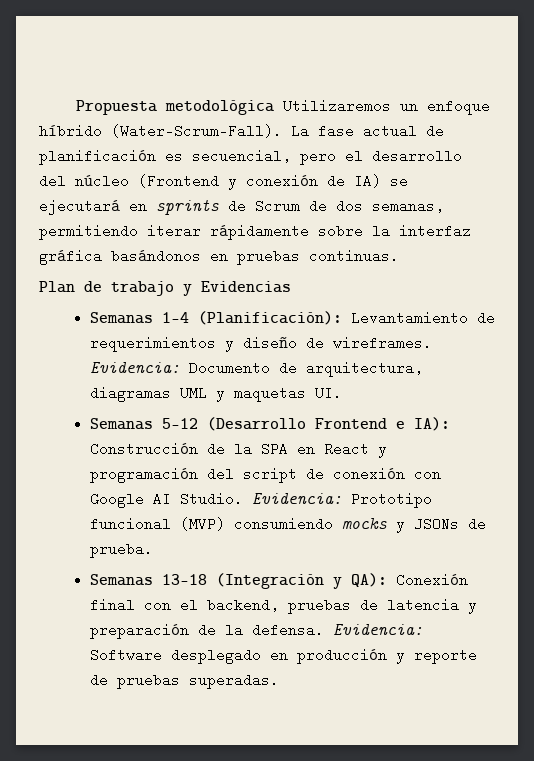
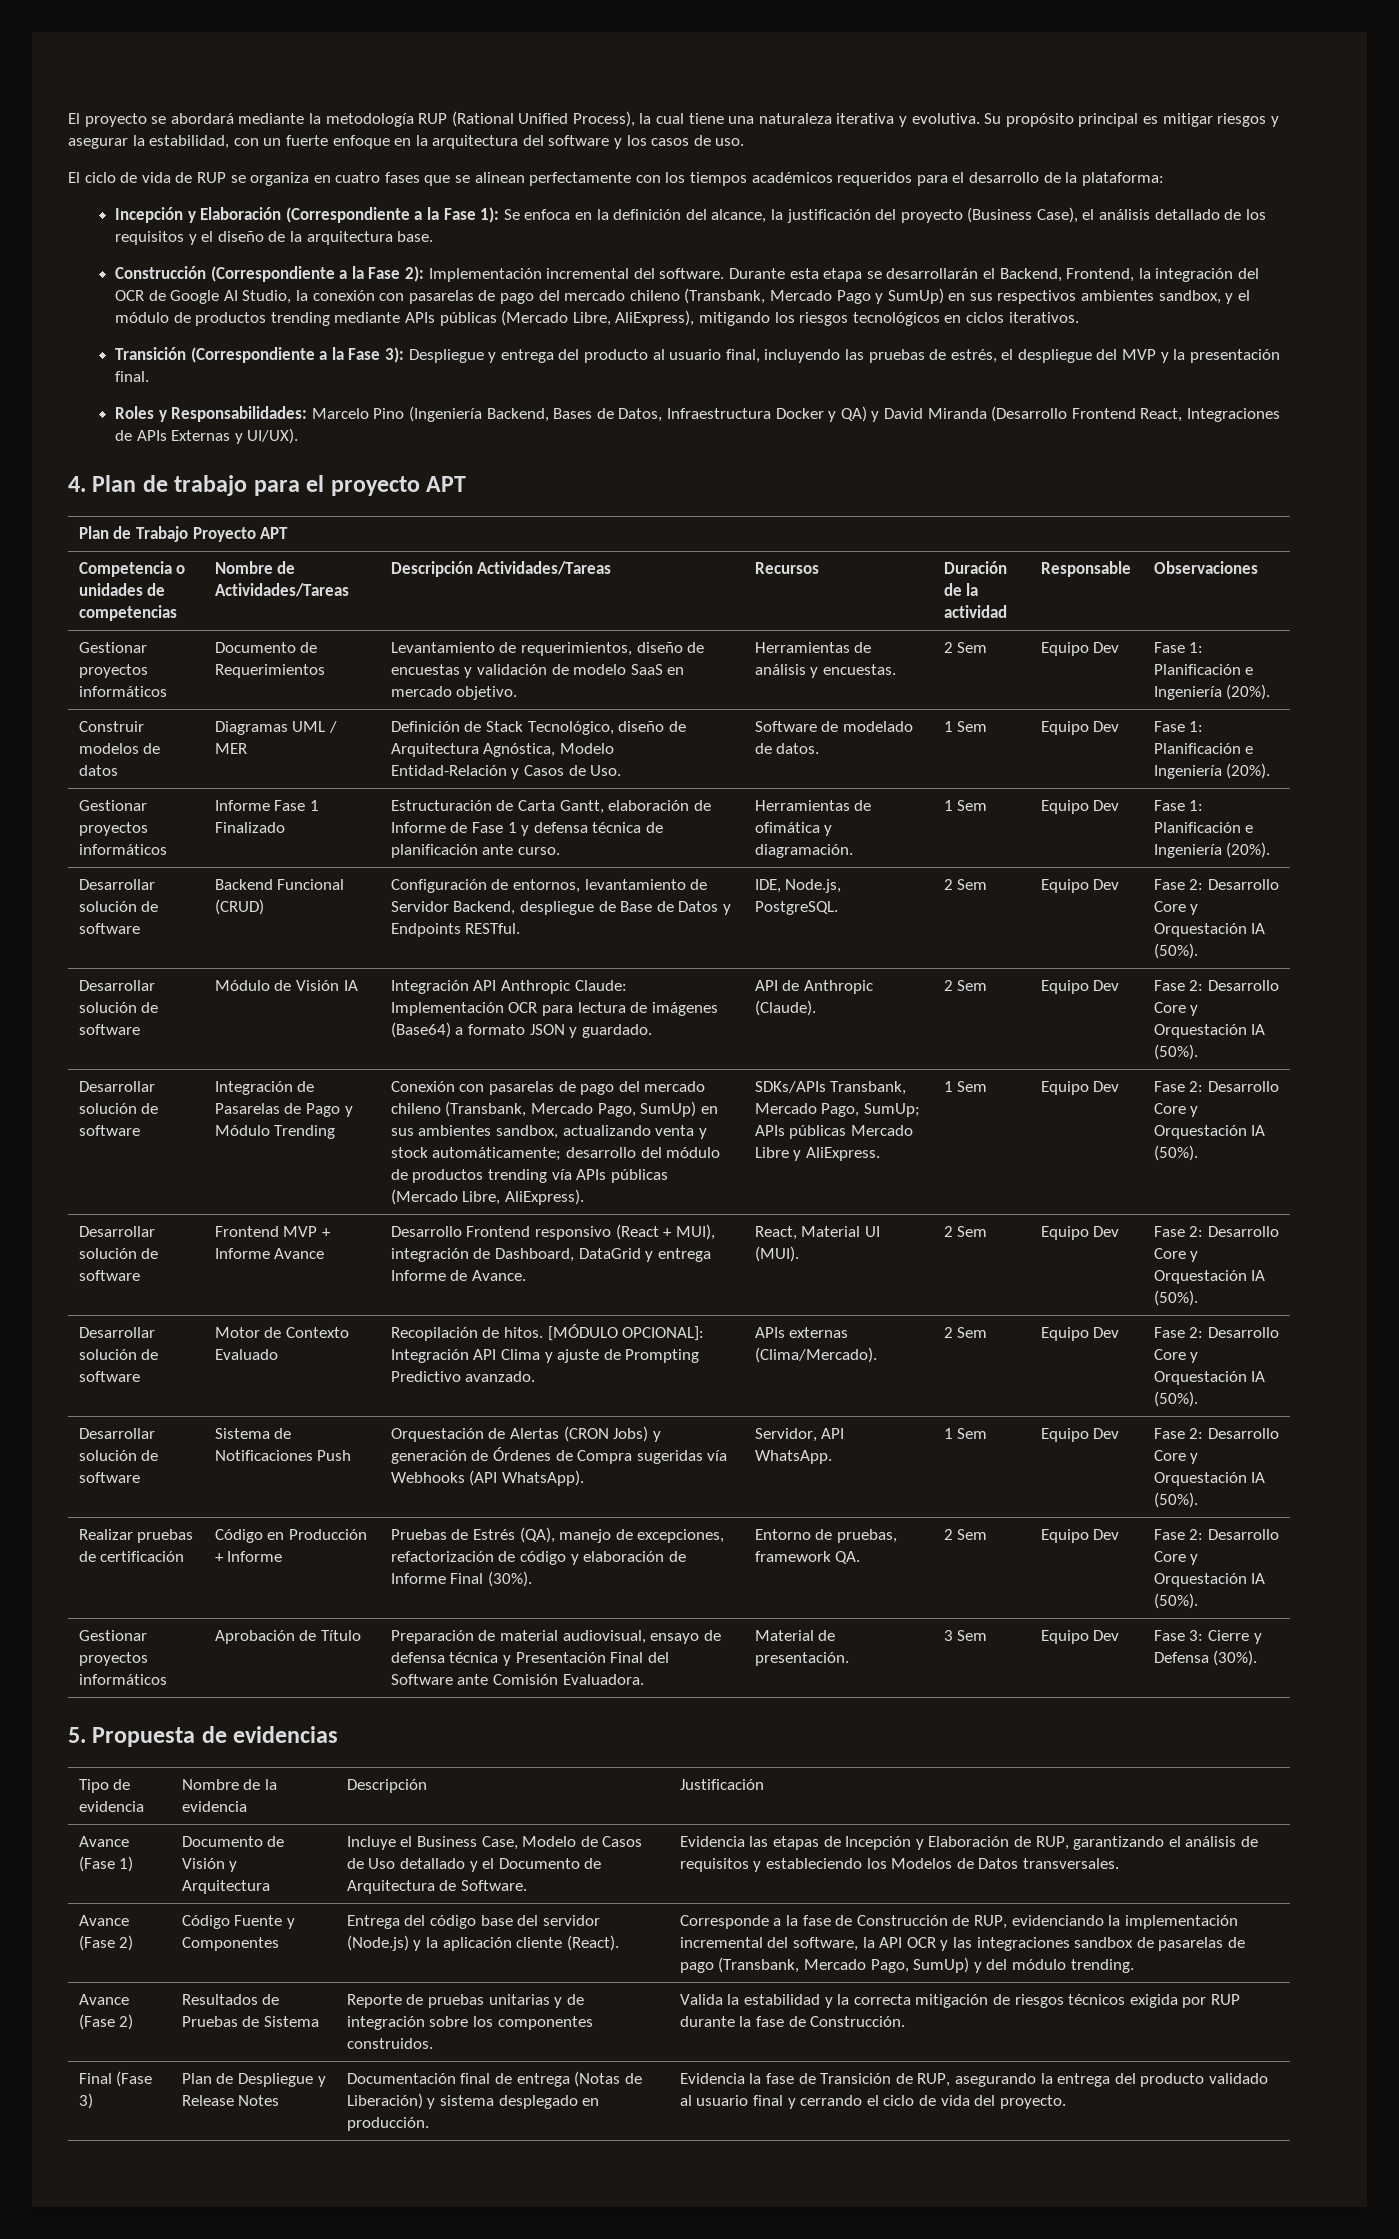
- Propuesta metodológica Utilizaremos un enfoque híbrido (Water-Scrum-Fall). La fase actual de planificación es secuencial, pero el desarrollo del núcleo (Frontend y conexión de IA) se ejecutará en sprints de Scrum de dos semanas, permitiendo iterar rápidamente sobre la interfaz gráfica basándonos en pruebas continuas.
- Plan de trabajo y Evidencias
- Semanas 1-4 (Planificación): Levantamiento de requerimientos y diseño de wireframes. Evidencia: Documento de arquitectura, diagramas UML y maquetas UI.
- Semanas 5-12 (Desarrollo Frontend e IA): Construcción de la SPA en React y programación del script de conexión con Google AI Studio. Evidencia: Prototipo funcional (MVP) consumiendo mocks y JSONs de prueba.
- Semanas 13-18 (Integración y QA): Conexión final con el backend, pruebas de latencia y preparación de la defensa. Evidencia: Software desplegado en producción y reporte de pruebas superadas.
+ El proyecto se abordará mediante la metodología RUP (Rational Unified Process), la cual tiene una naturaleza iterativa y evolutiva. Su propósito principal es mitigar riesgos y asegurar la estabilidad, con un fuerte enfoque en la arquitectura del software y los casos de uso.
+ El ciclo de vida de RUP se organiza en cuatro fases que se alinean perfectamente con los tiempos académicos requeridos para el desarrollo de la plataforma:
+ Incepción y Elaboración (Correspondiente a la Fase 1): Se enfoca en la definición del alcance, la justificación del proyecto (Business Case), el análisis detallado de los requisitos y el diseño de la arquitectura base.
+ Construcción (Correspondiente a la Fase 2): Implementación incremental del software. Durante esta etapa se desarrollarán el Backend, Frontend, la integración del OCR de Google AI Studio, la conexión con pasarelas de pago del mercado chileno (Transbank, Mercado Pago y SumUp) en sus respectivos ambientes sandbox, y el módulo de productos trending mediante APIs públicas (Mercado Libre, AliExpress), mitigando los riesgos tecnológicos en ciclos iterativos.
+ Transición (Correspondiente a la Fase 3): Despliegue y entrega del producto al usuario final, incluyendo las pruebas de estrés, el despliegue del MVP y la presentación final.
+ Roles y Responsabilidades: Marcelo Pino (Ingeniería Backend, Bases de Datos, Infraestructura Docker y QA) y David Miranda (Desarrollo Frontend React, Integraciones de APIs Externas y UI/UX).
+ 4. Plan de trabajo para el proyecto APT
+ Plan de Trabajo Proyecto APT
+ Competencia o unidades de competencias | Nombre de Actividades/Tareas | Descripción Actividades/Tareas | Recursos | Duración de la actividad | Responsable | Observaciones
+ Gestionar proyectos informáticos | Documento de Requerimientos | Levantamiento de requerimientos, diseño de encuestas y validación de modelo SaaS en mercado objetivo. | Herramientas de análisis y encuestas. | 2 Sem | Equipo Dev | Fase 1: Planificación e Ingeniería (20%).
+ Construir modelos de datos | Diagramas UML / MER | Definición de Stack Tecnológico, diseño de Arquitectura Agnóstica, Modelo Entidad-Relación y Casos de Uso. | Software de modelado de datos. | 1 Sem | Equipo Dev | Fase 1: Planificación e Ingeniería (20%).
+ Gestionar proyectos informáticos | Informe Fase 1 Finalizado | Estructuración de Carta Gantt, elaboración de Informe de Fase 1 y defensa técnica de planificación ante curso. | Herramientas de ofimática y diagramación. | 1 Sem | Equipo Dev | Fase 1: Planificación e Ingeniería (20%).
+ Desarrollar solución de software | Backend Funcional (CRUD) | Configuración de entornos, levantamiento de Servidor Backend, despliegue de Base de Datos y Endpoints RESTful. | IDE, Node.js, PostgreSQL. | 2 Sem | Equipo Dev | Fase 2: Desarrollo Core y Orquestación IA (50%).
+ Desarrollar solución de software | Módulo de Visión IA | Integración API Anthropic Claude: Implementación OCR para lectura de imágenes (Base64) a formato JSON y guardado. | API de Anthropic (Claude). | 2 Sem | Equipo Dev | Fase 2: Desarrollo Core y Orquestación IA (50%).
+ Desarrollar solución de software | Integración de Pasarelas de Pago y Módulo Trending | Conexión con pasarelas de pago del mercado chileno (Transbank, Mercado Pago, SumUp) en sus ambientes sandbox, actualizando venta y stock automáticamente; desarrollo del módulo de productos trending vía APIs públicas (Mercado Libre, AliExpress). | SDKs/APIs Transbank, Mercado Pago, SumUp; APIs públicas Mercado Libre y AliExpress. | 1 Sem | Equipo Dev | Fase 2: Desarrollo Core y Orquestación IA (50%).
+ Desarrollar solución de software | Frontend MVP + Informe Avance | Desarrollo Frontend responsivo (React + MUI), integración de Dashboard, DataGrid y entrega Informe de Avance. | React, Material UI (MUI). | 2 Sem | Equipo Dev | Fase 2: Desarrollo Core y Orquestación IA (50%).
+ Desarrollar solución de software | Motor de Contexto Evaluado | Recopilación de hitos. [MÓDULO OPCIONAL]: Integración API Clima y ajuste de Prompting Predictivo avanzado. | APIs externas (Clima/Mercado). | 2 Sem | Equipo Dev | Fase 2: Desarrollo Core y Orquestación IA (50%).
+ Desarrollar solución de software | Sistema de Notificaciones Push | Orquestación de Alertas (CRON Jobs) y generación de Órdenes de Compra sugeridas vía Webhooks (API WhatsApp). | Servidor, API WhatsApp. | 1 Sem | Equipo Dev | Fase 2: Desarrollo Core y Orquestación IA (50%).
+ Realizar pruebas de certificación | Código en Producción + Informe | Pruebas de Estrés (QA), manejo de excepciones, refactorización de código y elaboración de Informe Final (30%). | Entorno de pruebas, framework QA. | 2 Sem | Equipo Dev | Fase 2: Desarrollo Core y Orquestación IA (50%).
+ Gestionar proyectos informáticos | Aprobación de Título | Preparación de material audiovisual, ensayo de defensa técnica y Presentación Final del Software ante Comisión Evaluadora. | Material de presentación. | 3 Sem | Equipo Dev | Fase 3: Cierre y Defensa (30%).
+ 5. Propuesta de evidencias
+ Tipo de evidencia | Nombre de la evidencia | Descripción | Justificación
+ Avance (Fase 1) | Documento de Visión y Arquitectura | Incluye el Business Case, Modelo de Casos de Uso detallado y el Documento de Arquitectura de Software. | Evidencia las etapas de Incepción y Elaboración de RUP, garantizando el análisis de requisitos y estableciendo los Modelos de Datos transversales.
+ Avance (Fase 2) | Código Fuente y Componentes | Entrega del código base del servidor (Node.js) y la aplicación cliente (React). | Corresponde a la fase de Construcción de RUP, evidenciando la implementación incremental del software, la API OCR y las integraciones sandbox de pasarelas de pago (Transbank, Mercado Pago, SumUp) y del módulo trending.
+ Avance (Fase 2) | Resultados de Pruebas de Sistema | Reporte de pruebas unitarias y de integración sobre los componentes construidos. | Valida la estabilidad y la correcta mitigación de riesgos técnicos exigida por RUP durante la fase de Construcción.
+ Final (Fase 3) | Plan de Despliegue y Release Notes | Documentación final de entrega (Notas de Liberación) y sistema desplegado en producción. | Evidencia la fase de Transición de RUP, asegurando la entrega del producto validado al usuario final y cerrando el ciclo de vida del proyecto.

